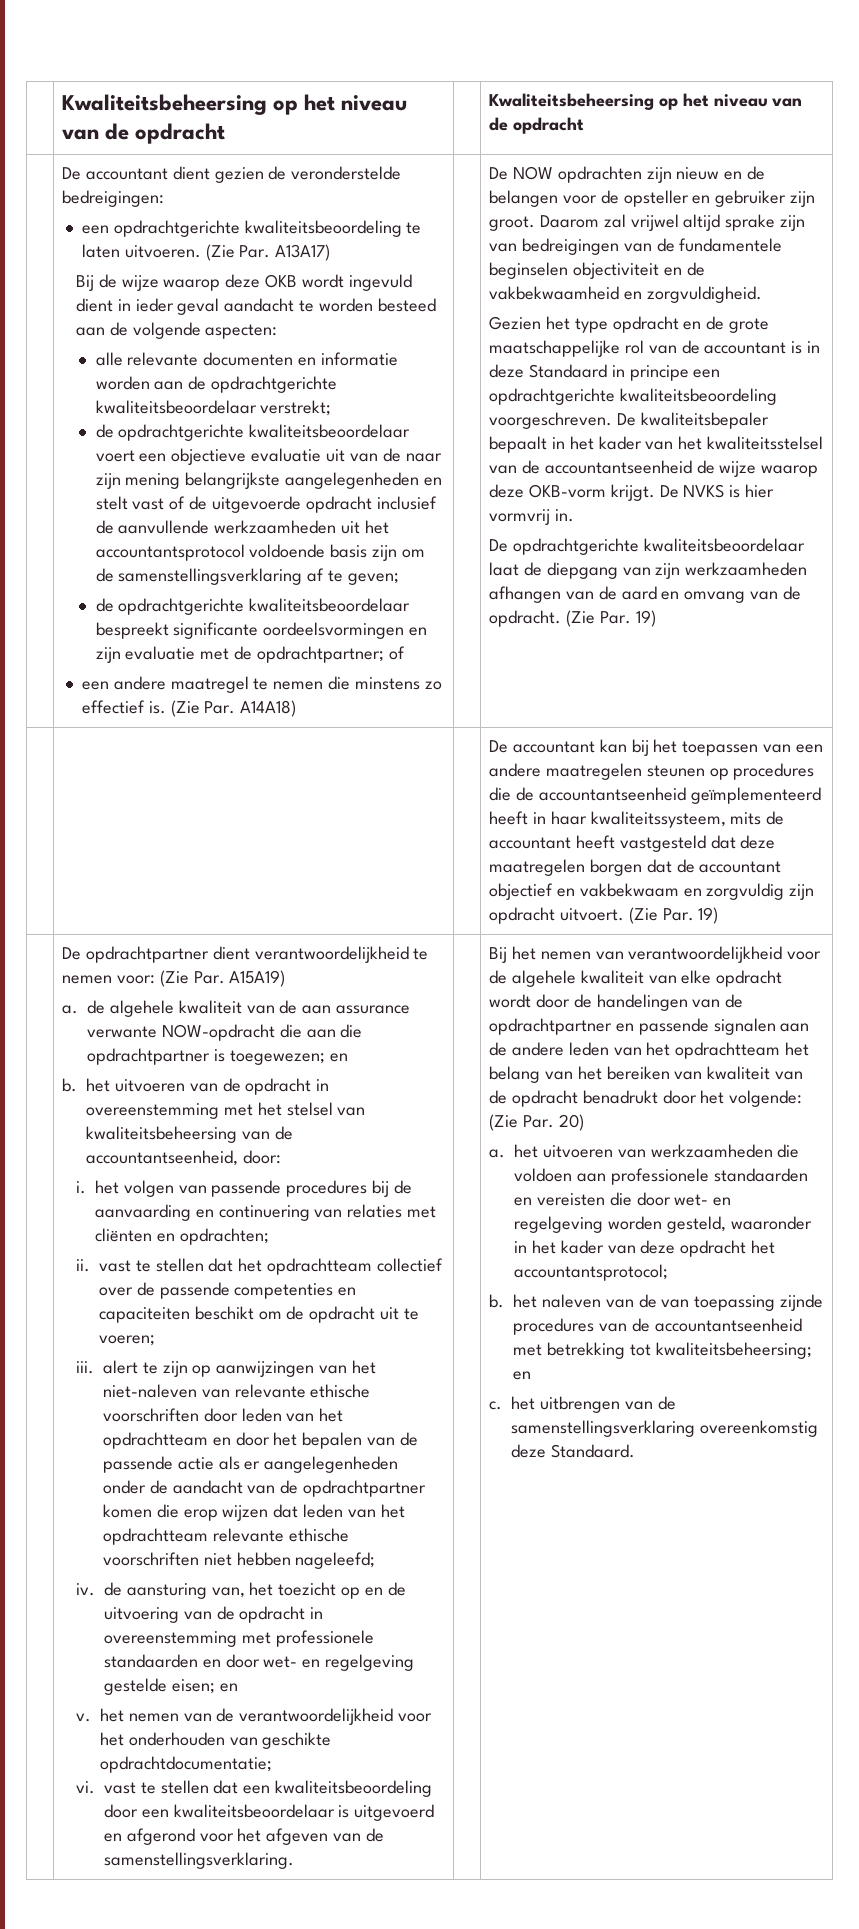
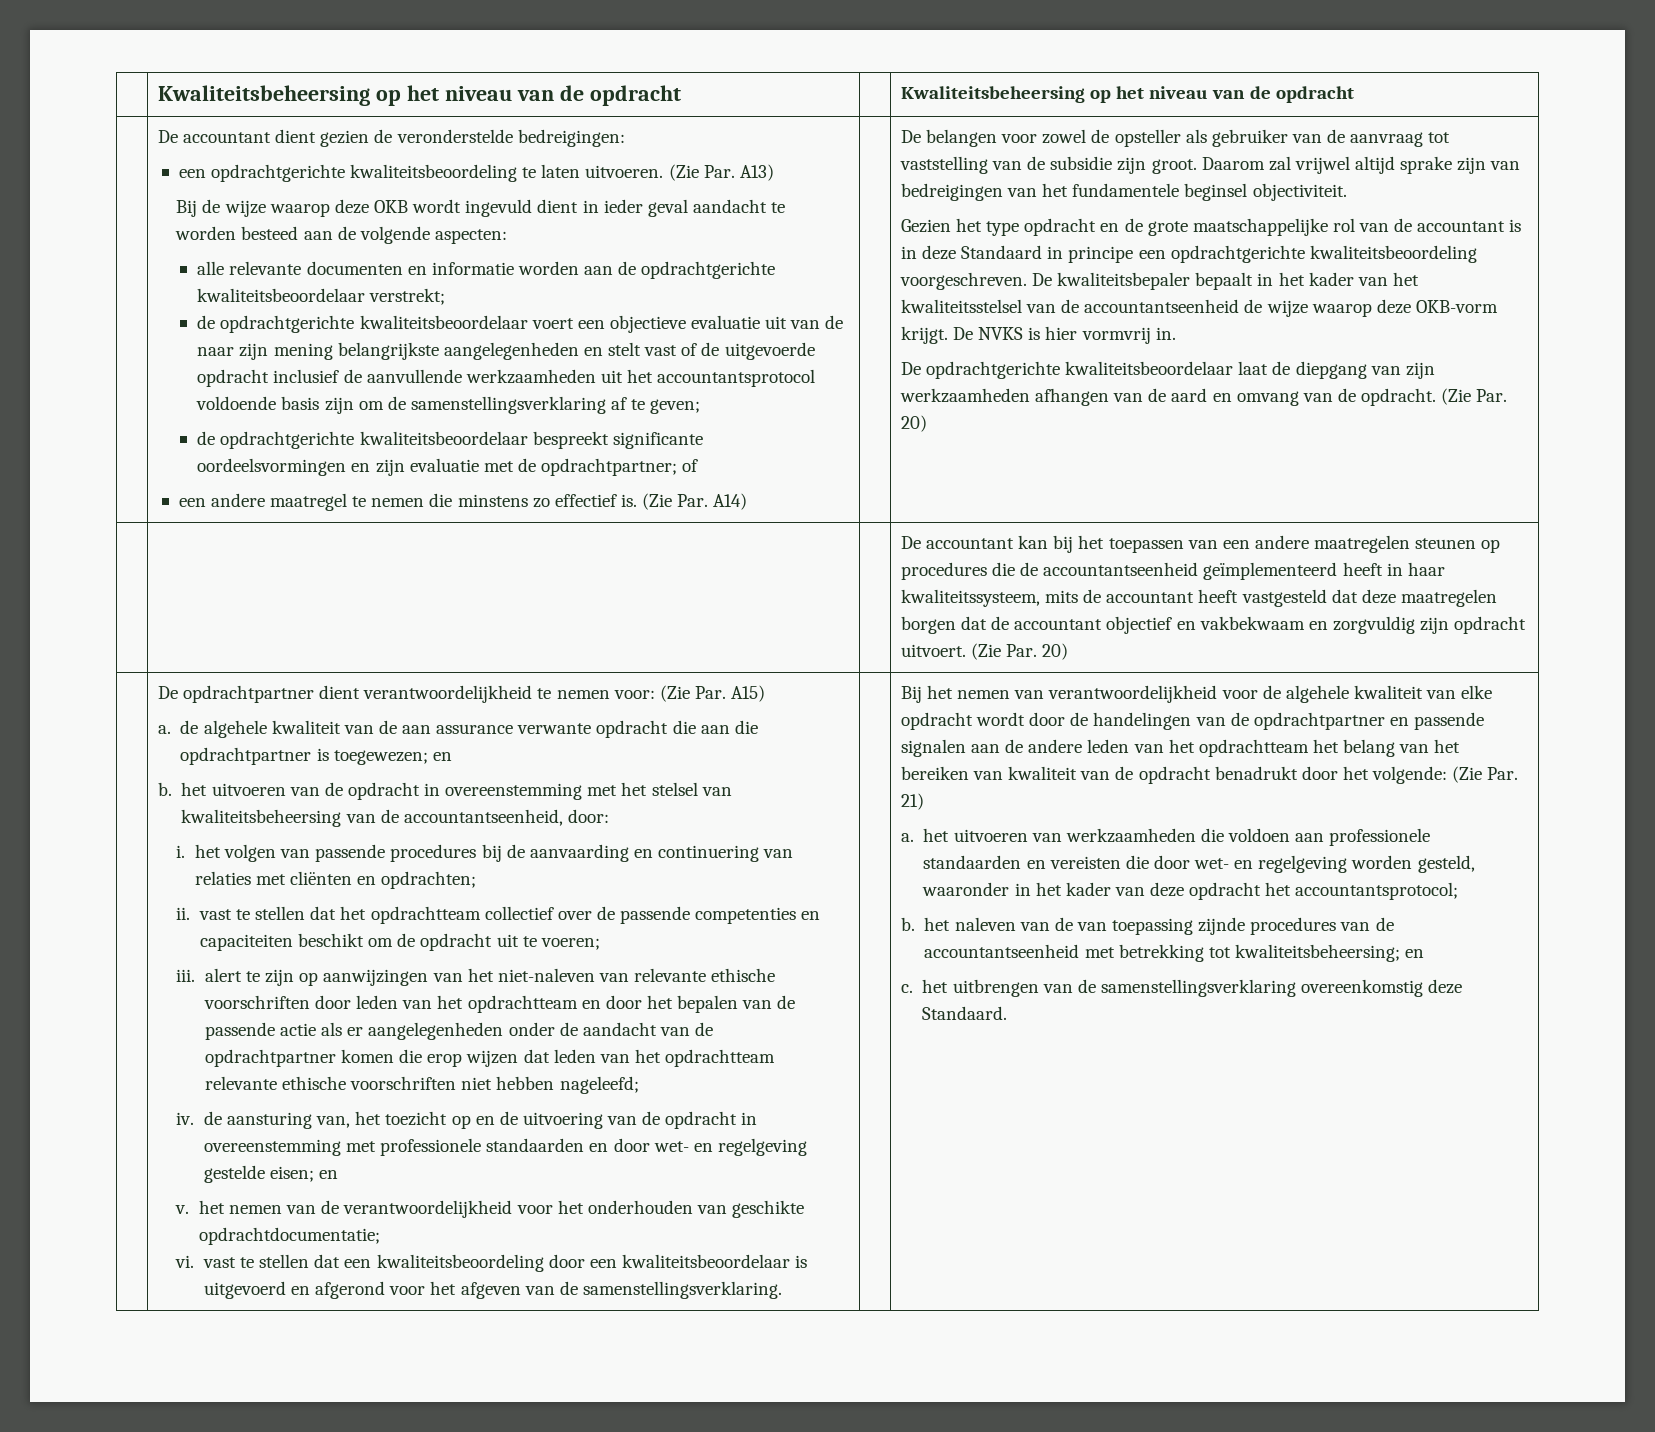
- (Zie Par. A13A17)
+ (Zie Par. A13)
- (Zie Par. A14A18) | | De NOW opdrachten zijn nieuw en de belangen voor de opsteller en gebruiker zijn groot.
+ (Zie Par. A14) | | De belangen voor zowel de opsteller als gebruiker van de aanvraag tot vaststelling van de subsidie zijn groot.
- Daarom zal vrijwel altijd sprake zijn van bedreigingen van de fundamentele beginselen objectiviteit en de vakbekwaamheid en zorgvuldigheid.
+ Daarom zal vrijwel altijd sprake zijn van bedreigingen van het fundamentele beginsel objectiviteit.
- De opdrachtgerichte kwaliteitsbeoordelaar laat de diepgang van zijn werkzaamheden afhangen van de aard en omvang van de opdracht. (Zie Par. 19)
+ De opdrachtgerichte kwaliteitsbeoordelaar laat de diepgang van zijn werkzaamheden afhangen van de aard en omvang van de opdracht. (Zie Par. 20)
- De accountant kan bij het toepassen van een andere maatregelen steunen op procedures die de accountantseenheid geïmplementeerd heeft in haar kwaliteitssysteem, mits de accountant heeft vastgesteld dat deze maatregelen borgen dat de accountant objectief en vakbekwaam en zorgvuldig zijn opdracht uitvoert. (Zie Par. 19)
+ De accountant kan bij het toepassen van een andere maatregelen steunen op procedures die de accountantseenheid geïmplementeerd heeft in haar kwaliteitssysteem, mits de accountant heeft vastgesteld dat deze maatregelen borgen dat de accountant objectief en vakbekwaam en zorgvuldig zijn opdracht uitvoert. (Zie Par. 20)
- De opdrachtpartner dient verantwoordelijkheid te nemen voor: (Zie Par. A15A19)
+ De opdrachtpartner dient verantwoordelijkheid te nemen voor: (Zie Par. A15)
- a. de algehele kwaliteit van de aan assurance verwante NOW-opdracht die aan die opdrachtpartner is toegewezen; en
+ a. de algehele kwaliteit van de aan assurance verwante opdracht die aan die opdrachtpartner is toegewezen; en
- Bij het nemen van verantwoordelijkheid voor de algehele kwaliteit van elke opdracht wordt door de handelingen van de opdrachtpartner en passende signalen aan de andere leden van het opdrachtteam het belang van het bereiken van kwaliteit van de opdracht benadrukt door het volgende: (Zie Par. 20)
+ Bij het nemen van verantwoordelijkheid voor de algehele kwaliteit van elke opdracht wordt door de handelingen van de opdrachtpartner en passende signalen aan de andere leden van het opdrachtteam het belang van het bereiken van kwaliteit van de opdracht benadrukt door het volgende: (Zie Par. 21)

